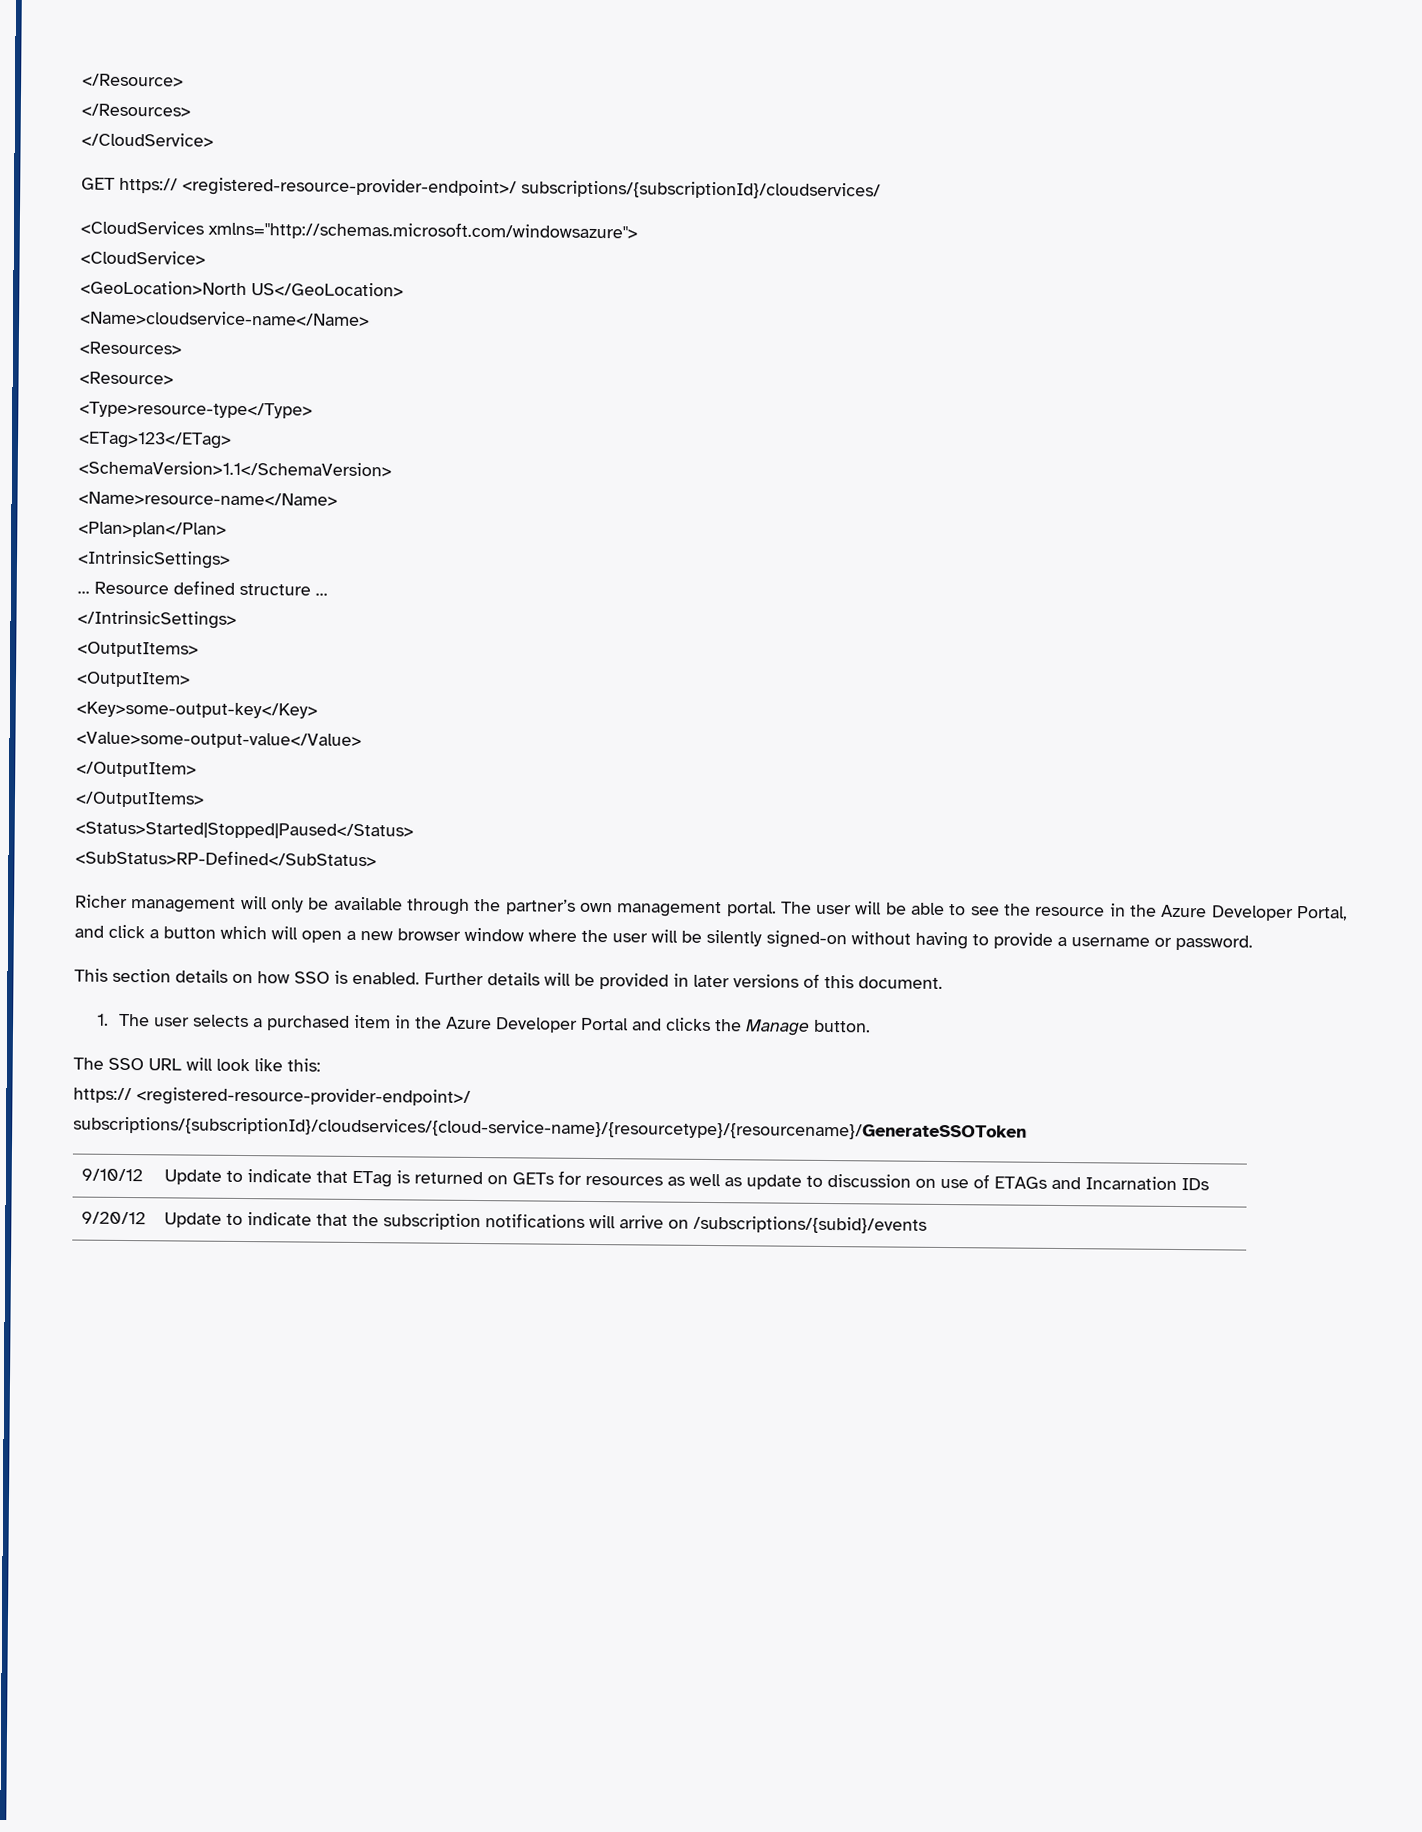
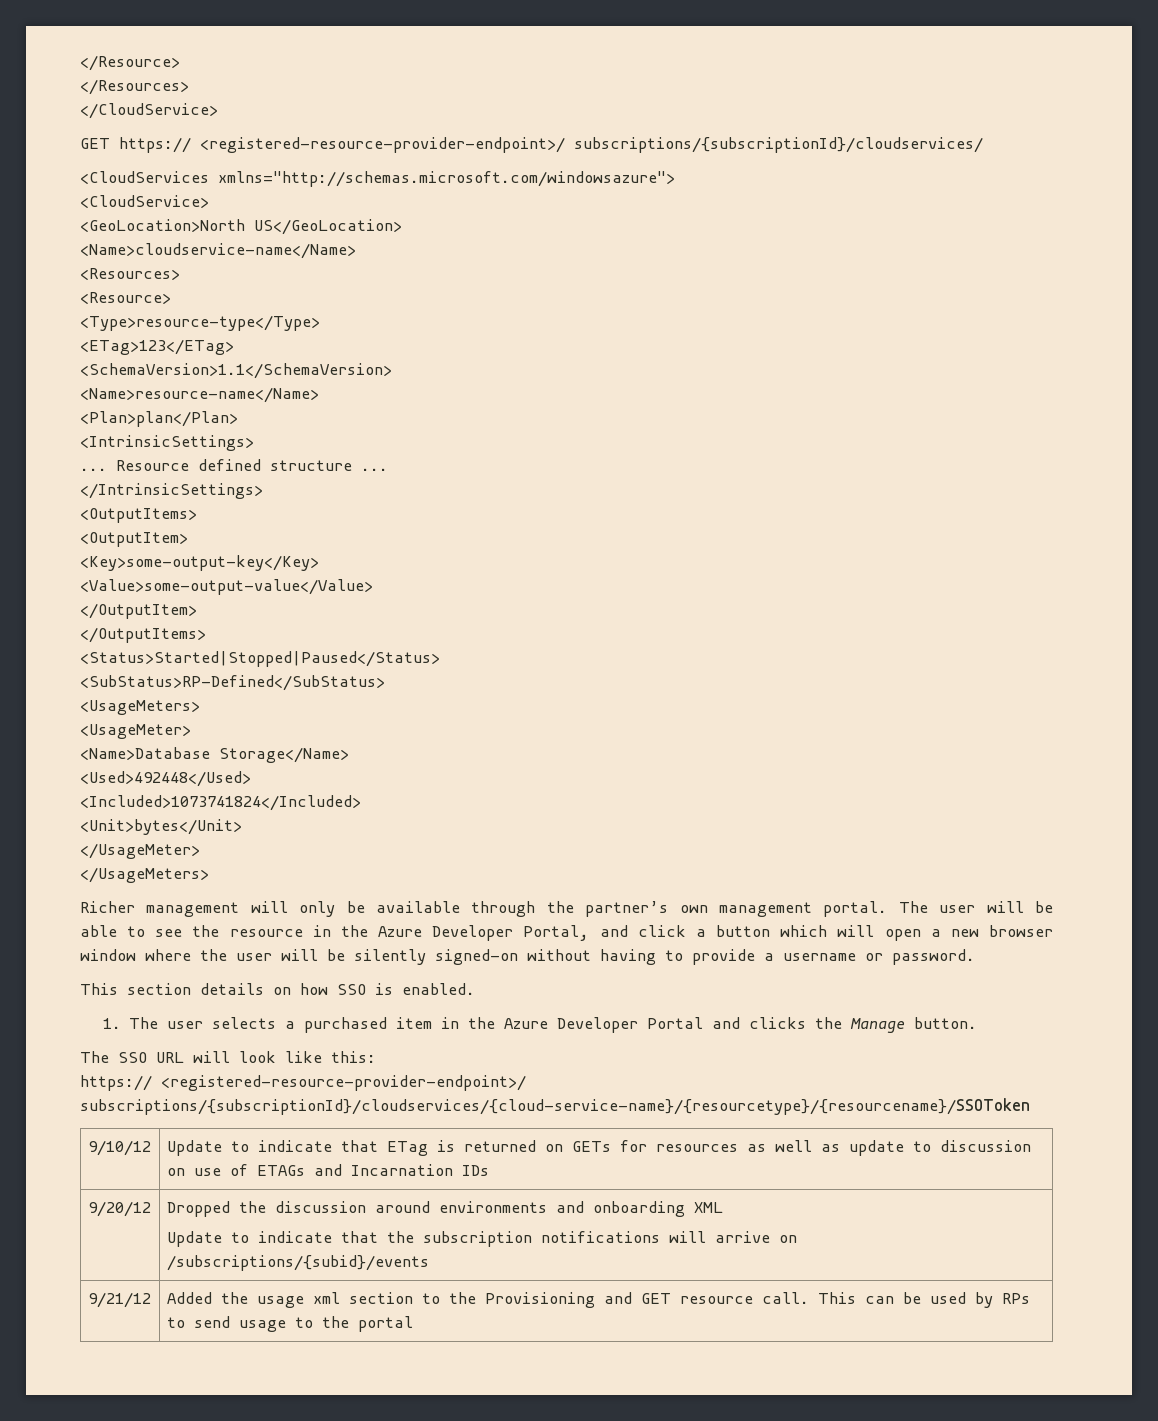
+ <UsageMeters>
+ <UsageMeter>
+ <Name>Database Storage</Name>
+ <Used>492448</Used>
+ <Included>1073741824</Included>
+ <Unit>bytes</Unit>
+ </UsageMeter>
+ </UsageMeters>
- Further details will be provided in later versions of this document.
- https:// <registered-resource-provider-endpoint>/ subscriptions/{subscriptionId}/cloudservices/{cloud-service-name}/{resourcetype}/{resourcename}/GenerateSSOToken
+ https:// <registered-resource-provider-endpoint>/ subscriptions/{subscriptionId}/cloudservices/{cloud-service-name}/{resourcetype}/{resourcename}/SSOToken
- 9/20/12 | Update to indicate that the subscription notifications will arrive on /subscriptions/{subid}/events
+ 9/20/12 | Dropped the discussion around environments and onboarding XML
+ Update to indicate that the subscription notifications will arrive on /subscriptions/{subid}/events
+ 9/21/12 | Added the usage xml section to the Provisioning and GET resource call. This can be used by RPs to send usage to the portal

